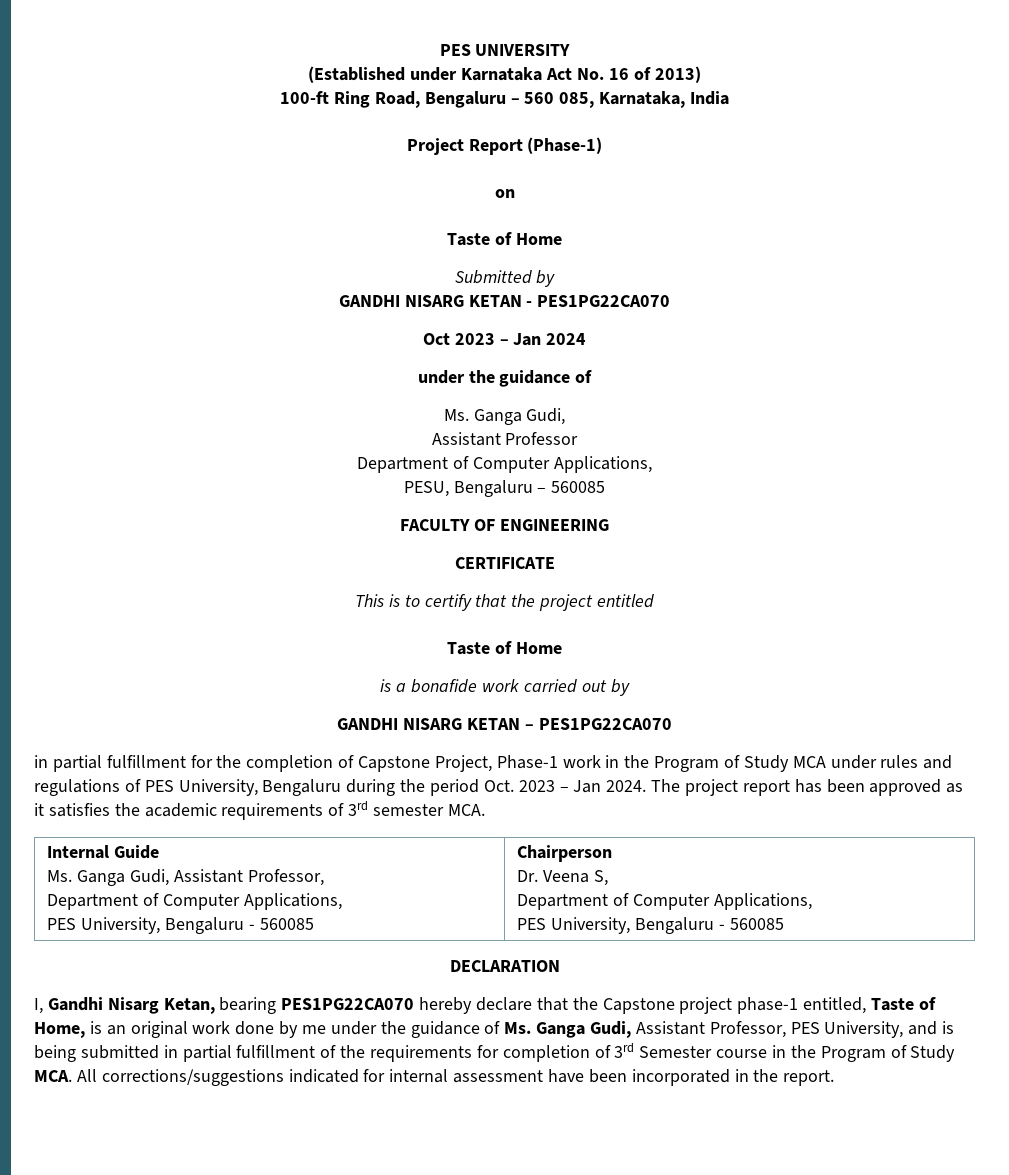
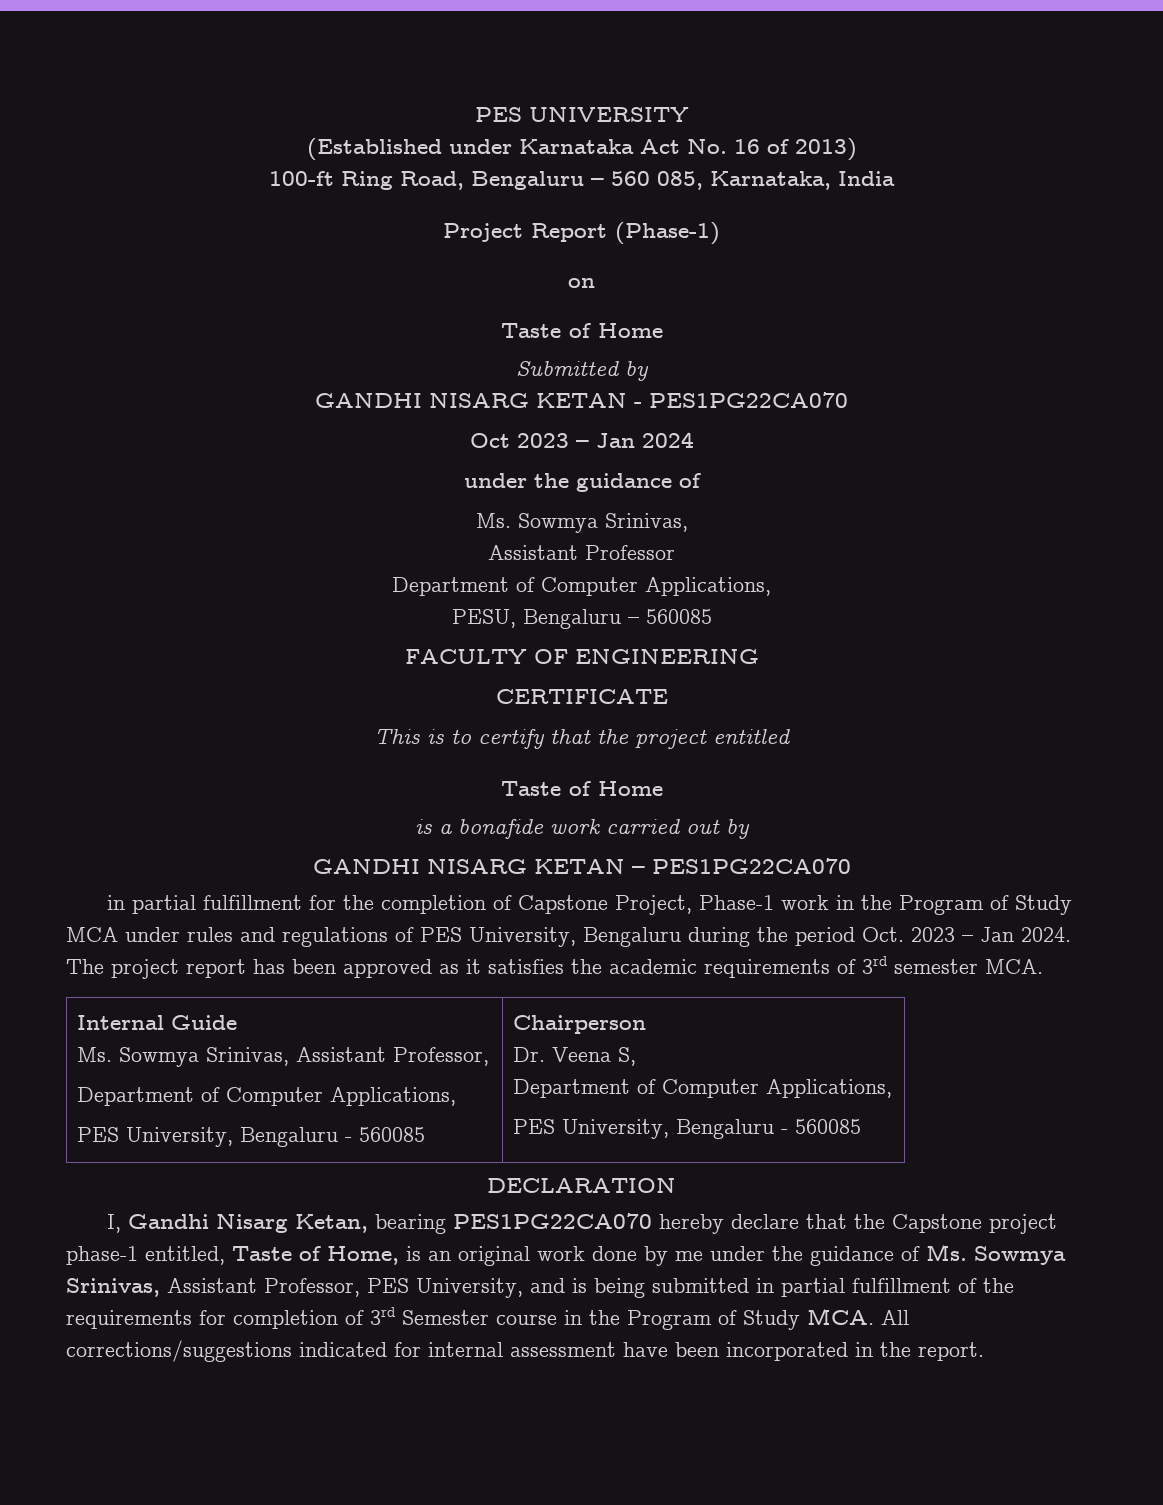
  Oct 2023 – Jan 2024
  under the guidance of
- Ms. Ganga Gudi,
+ Ms. Sowmya Srinivas,
  Internal Guide
- Ms. Ganga Gudi, Assistant Professor,
+ Ms. Sowmya Srinivas, Assistant Professor,
- I, Gandhi Nisarg Ketan, bearing PES1PG22CA070 hereby declare that the Capstone project phase-1 entitled, Taste of Home, is an original work done by me under the guidance of Ms. Ganga Gudi, Assistant Professor, PES University, and is being submitted in partial fulfillment of the requirements for completion of 3rd Semester course in the Program of Study MCA. All corrections/suggestions indicated for internal assessment have been incorporated in the report.
+ I, Gandhi Nisarg Ketan, bearing PES1PG22CA070 hereby declare that the Capstone project phase-1 entitled, Taste of Home, is an original work done by me under the guidance of Ms. Sowmya Srinivas, Assistant Professor, PES University, and is being submitted in partial fulfillment of the requirements for completion of 3rd Semester course in the Program of Study MCA. All corrections/suggestions indicated for internal assessment have been incorporated in the report.

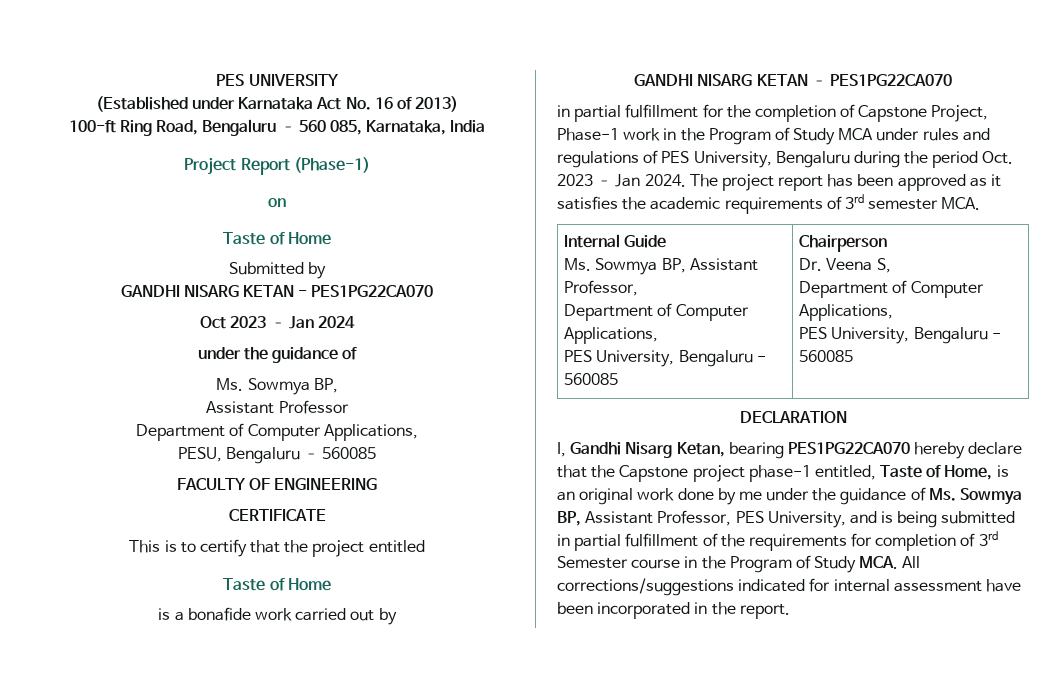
  Oct 2023 – Jan 2024
  under the guidance of
- Ms. Sowmya Srinivas,
+ Ms. Sowmya BP,
  Internal Guide
- Ms. Sowmya Srinivas, Assistant Professor,
+ Ms. Sowmya BP, Assistant Professor,
- I, Gandhi Nisarg Ketan, bearing PES1PG22CA070 hereby declare that the Capstone project phase-1 entitled, Taste of Home, is an original work done by me under the guidance of Ms. Sowmya Srinivas, Assistant Professor, PES University, and is being submitted in partial fulfillment of the requirements for completion of 3rd Semester course in the Program of Study MCA. All corrections/suggestions indicated for internal assessment have been incorporated in the report.
+ I, Gandhi Nisarg Ketan, bearing PES1PG22CA070 hereby declare that the Capstone project phase-1 entitled, Taste of Home, is an original work done by me under the guidance of Ms. Sowmya BP, Assistant Professor, PES University, and is being submitted in partial fulfillment of the requirements for completion of 3rd Semester course in the Program of Study MCA. All corrections/suggestions indicated for internal assessment have been incorporated in the report.

